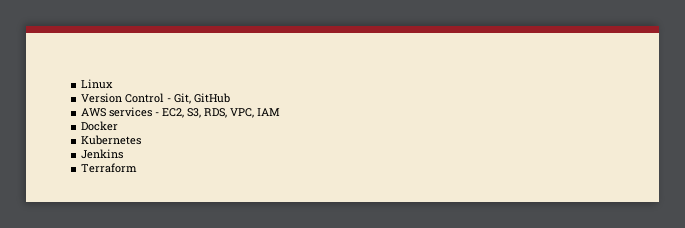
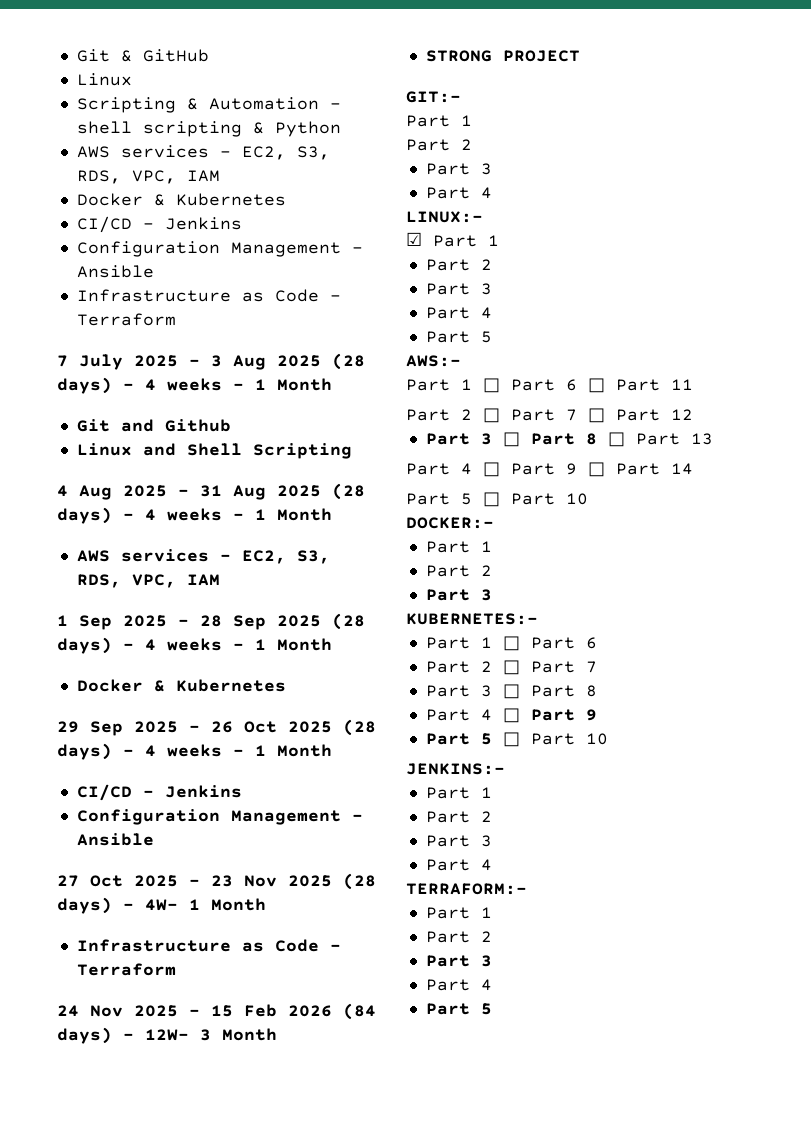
+ Git & GitHub
  Linux
- Version Control - Git, GitHub
+ Scripting & Automation - shell scripting & Python
  AWS services - EC2, S3, RDS, VPC, IAM
- Docker
- Kubernetes
- Jenkins
- Terraform
+ Docker & Kubernetes
+ CI/CD - Jenkins
+ Configuration Management - Ansible
+ Infrastructure as Code – Terraform
+ 7 July 2025 - 3 Aug 2025 (28 days) - 4 weeks - 1 Month
+ Git and Github
+ Linux and Shell Scripting
+ 4 Aug 2025 - 31 Aug 2025 (28 days) - 4 weeks - 1 Month
+ AWS services - EC2, S3, RDS, VPC, IAM
+ 1 Sep 2025 - 28 Sep 2025 (28 days) - 4 weeks - 1 Month
+ Docker & Kubernetes
+ 29 Sep 2025 - 26 Oct 2025 (28 days) - 4 weeks - 1 Month
+ CI/CD - Jenkins
+ Configuration Management - Ansible
+ 27 Oct 2025 - 23 Nov 2025 (28 days) - 4W- 1 Month
+ Infrastructure as Code – Terraform
+ 24 Nov 2025 - 15 Feb 2026 (84 days) - 12W- 3 Month
+ STRONG PROJECT
+ GIT:-
+ Part 1
+ Part 2
+ Part 3
+ Part 4
+ LINUX:-
+ ☑ Part 1
+ Part 2
+ Part 3
+ Part 4
+ Part 5
+ AWS:-
+ Part 1 □ Part 6 □ Part 11
+ Part 2 □ Part 7 □ Part 12
+ Part 3 □ Part 8 □ Part 13
+ Part 4 □ Part 9 □ Part 14
+ Part 5 □ Part 10
+ DOCKER:-
+ Part 1
+ Part 2
+ Part 3
+ KUBERNETES:-
+ Part 1 □ Part 6
+ Part 2 □ Part 7
+ Part 3 □ Part 8
+ Part 4 □ Part 9
+ Part 5 □ Part 10
+ JENKINS:-
+ Part 1
+ Part 2
+ Part 3
+ Part 4
+ TERRAFORM:-
+ Part 1
+ Part 2
+ Part 3
+ Part 4
+ Part 5

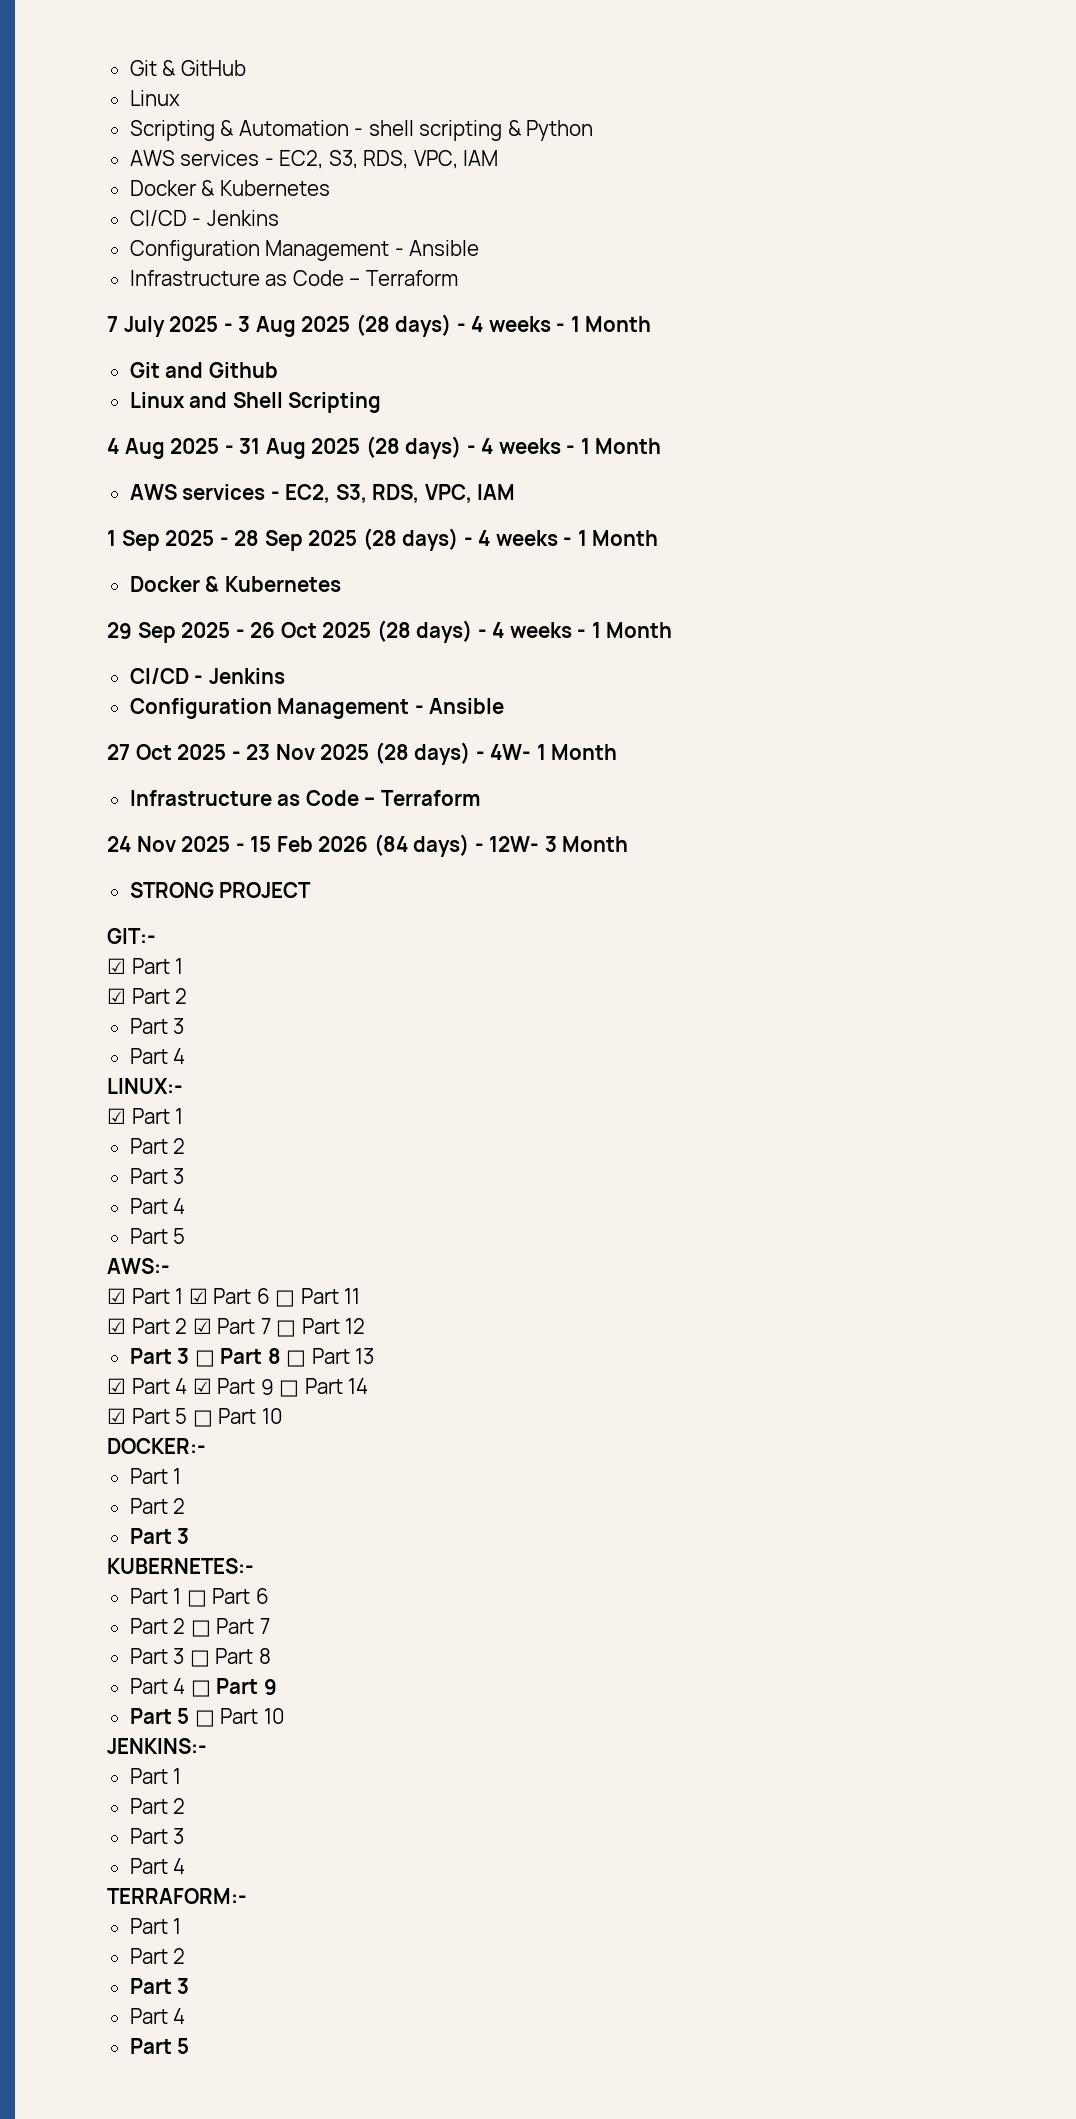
  GIT:-
- Part 1
- Part 2
+ ☑ Part 1
+ ☑ Part 2
- Part 1 □ Part 6 □ Part 11
+ ☑ Part 1 ☑ Part 6 □ Part 11
- Part 2 □ Part 7 □ Part 12
+ ☑ Part 2 ☑ Part 7 □ Part 12
- Part 4 □ Part 9 □ Part 14
- Part 5 □ Part 10
+ ☑ Part 4 ☑ Part 9 □ Part 14
+ ☑ Part 5 □ Part 10

